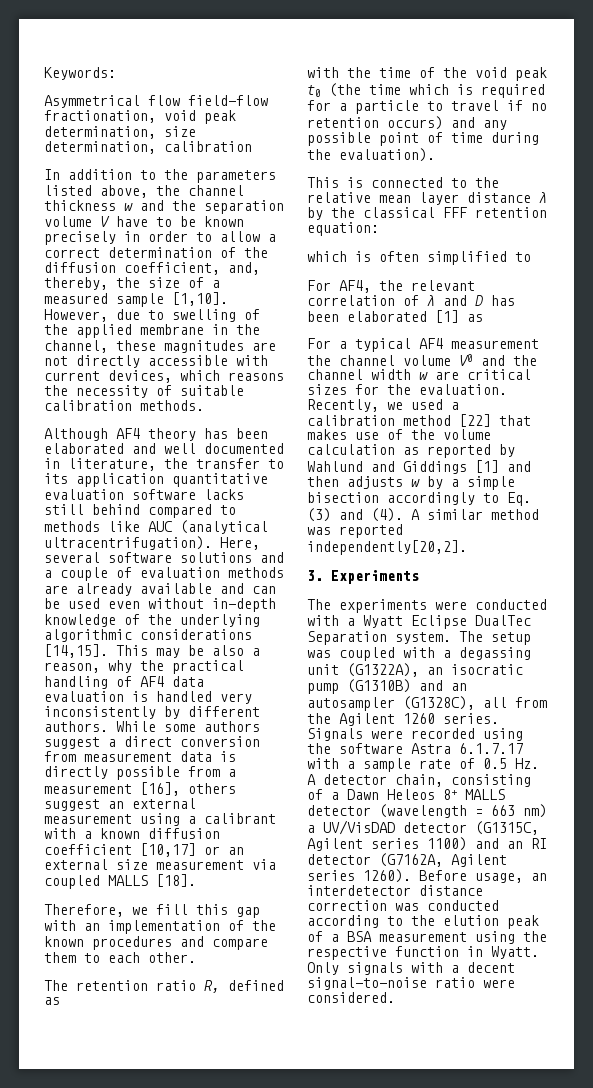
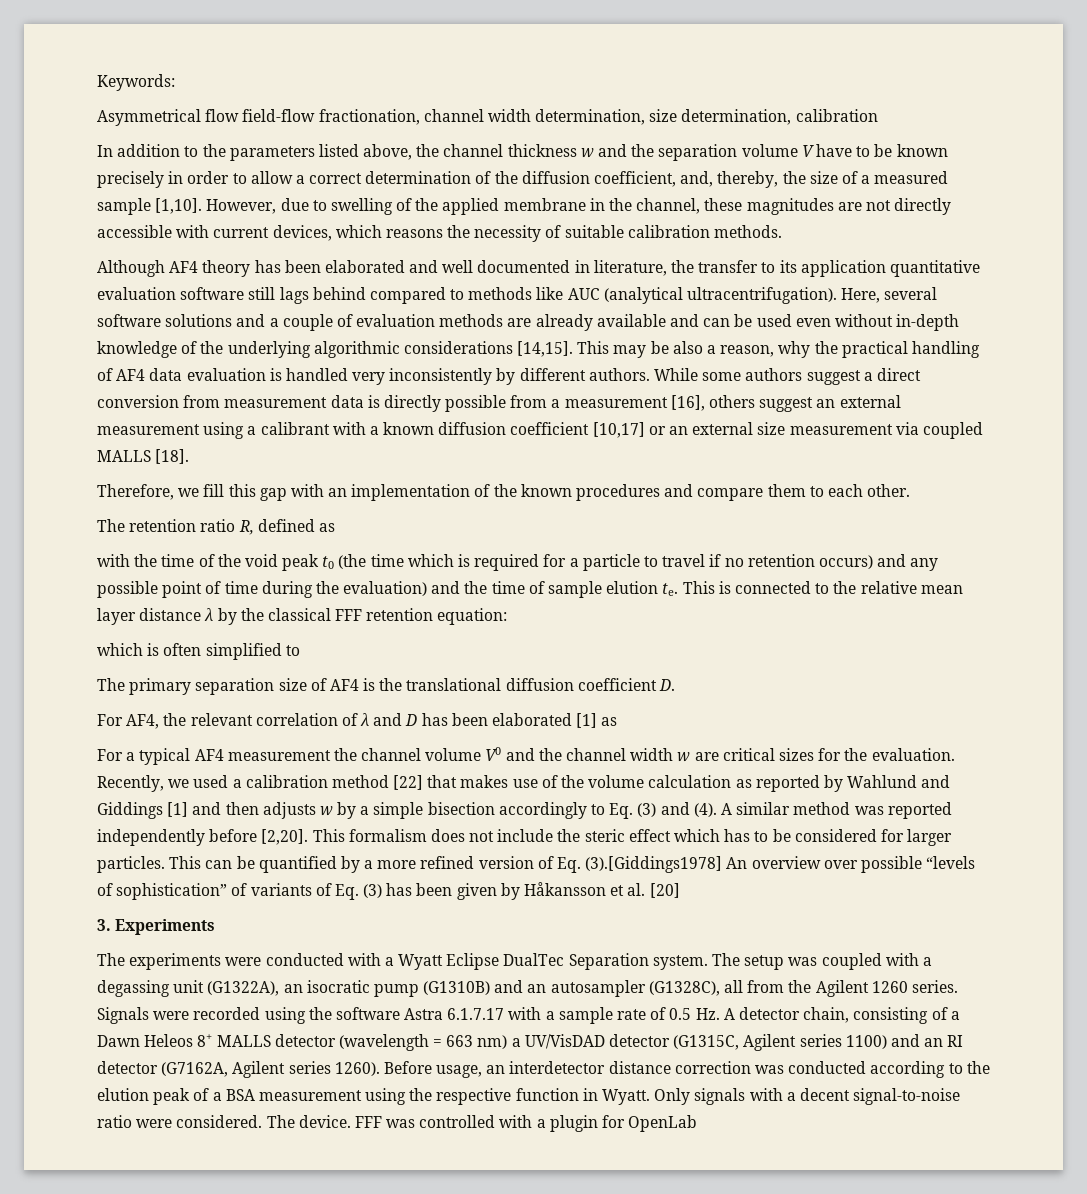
- Asymmetrical flow field-flow fractionation, void peak determination, size determination, calibration
+ Asymmetrical flow field-flow fractionation, channel width determination, size determination, calibration
- Although AF4 theory has been elaborated and well documented in literature, the transfer to its application quantitative evaluation software lacks still behind compared to methods like AUC (analytical ultracentrifugation).
+ Although AF4 theory has been elaborated and well documented in literature, the transfer to its application quantitative evaluation software still lags behind compared to methods like AUC (analytical ultracentrifugation).
- with the time of the void peak t0 (the time which is required for a particle to travel if no retention occurs) and any possible point of time during the evaluation).
- This is connected to the relative mean layer distance λ by the classical FFF retention equation:
+ with the time of the void peak t0 (the time which is required for a particle to travel if no retention occurs) and any possible point of time during the evaluation) and the time of sample elution te. This is connected to the relative mean layer distance λ by the classical FFF retention equation:
+ The primary separation size of AF4 is the translational diffusion coefficient D.
- A similar method was reported independently[20,2].
+ A similar method was reported independently before [2,20]. This formalism does not include the steric effect which has to be considered for larger particles. This can be quantified by a more refined version of Eq. (3).[Giddings1978] An overview over possible “levels of sophistication” of variants of Eq. (3) has been given by Håkansson et al. [20]
+ The device. FFF was controlled with a plugin for OpenLab

